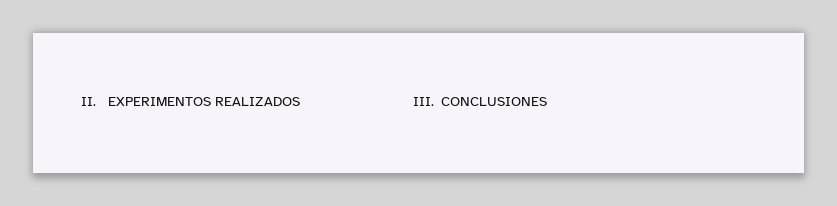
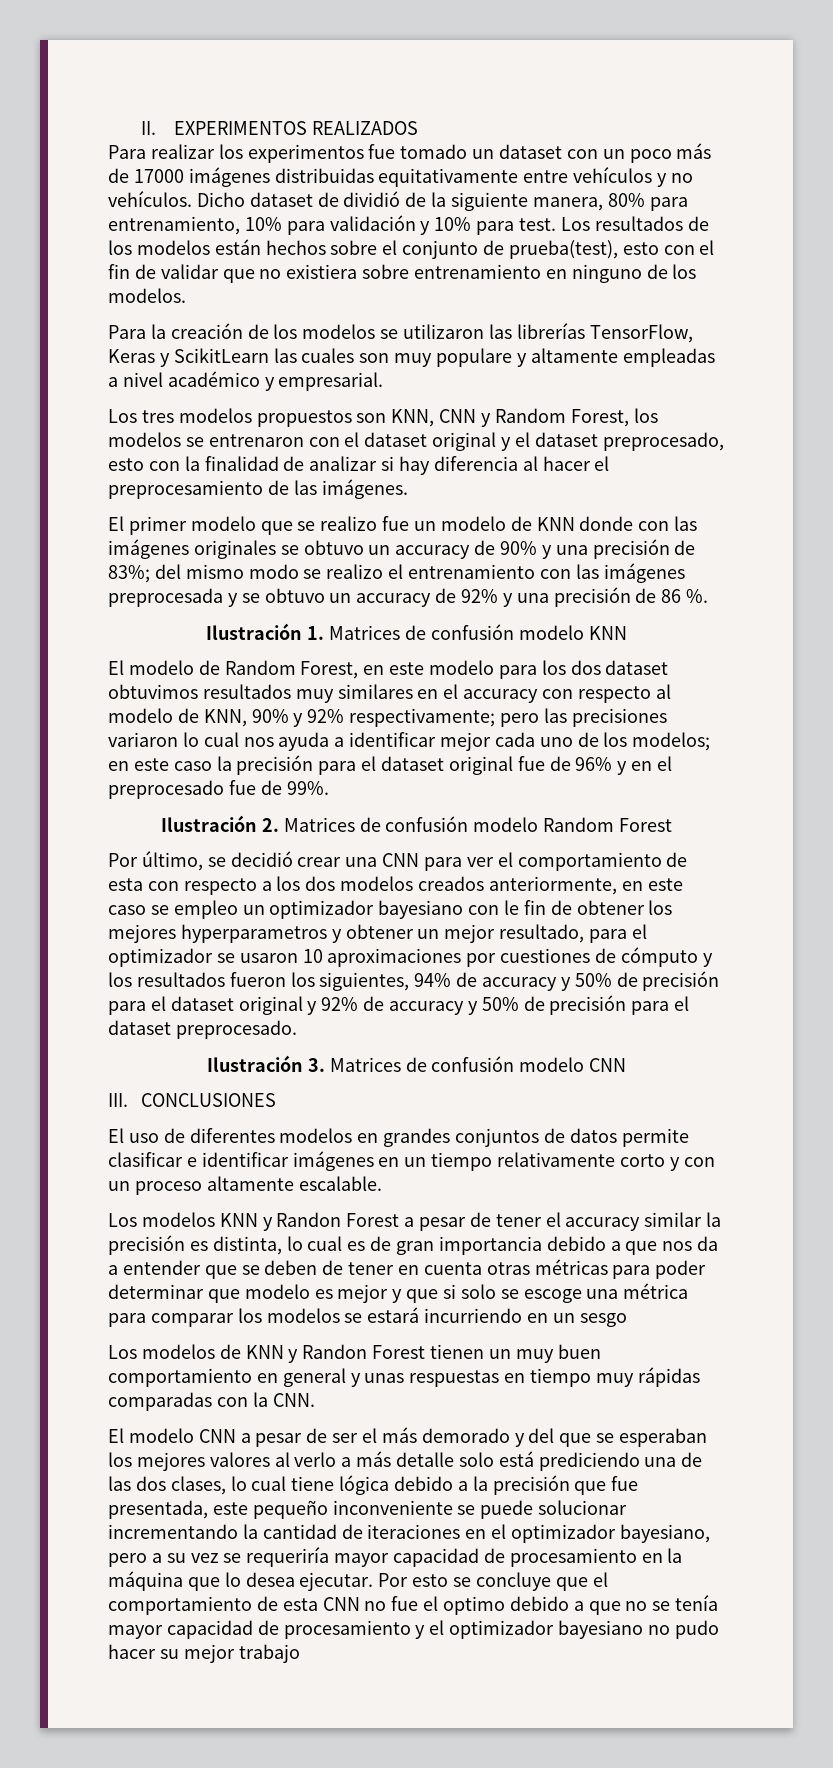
+ Para realizar los experimentos fue tomado un dataset con un poco más de 17000 imágenes distribuidas equitativamente entre vehículos y no vehículos. Dicho dataset de dividió de la siguiente manera, 80% para entrenamiento, 10% para validación y 10% para test. Los resultados de los modelos están hechos sobre el conjunto de prueba(test), esto con el fin de validar que no existiera sobre entrenamiento en ninguno de los modelos.
+ Para la creación de los modelos se utilizaron las librerías TensorFlow, Keras y ScikitLearn las cuales son muy populare y altamente empleadas a nivel académico y empresarial.
+ Los tres modelos propuestos son KNN, CNN y Random Forest, los modelos se entrenaron con el dataset original y el dataset preprocesado, esto con la finalidad de analizar si hay diferencia al hacer el preprocesamiento de las imágenes.
+ El primer modelo que se realizo fue un modelo de KNN donde con las imágenes originales se obtuvo un accuracy de 90% y una precisión de 83%; del mismo modo se realizo el entrenamiento con las imágenes preprocesada y se obtuvo un accuracy de 92% y una precisión de 86 %.
+ Ilustración 1. Matrices de confusión modelo KNN
+ El modelo de Random Forest, en este modelo para los dos dataset obtuvimos resultados muy similares en el accuracy con respecto al modelo de KNN, 90% y 92% respectivamente; pero las precisiones variaron lo cual nos ayuda a identificar mejor cada uno de los modelos; en este caso la precisión para el dataset original fue de 96% y en el preprocesado fue de 99%.
+ Ilustración 2. Matrices de confusión modelo Random Forest
+ Por último, se decidió crear una CNN para ver el comportamiento de esta con respecto a los dos modelos creados anteriormente, en este caso se empleo un optimizador bayesiano con le fin de obtener los mejores hyperparametros y obtener un mejor resultado, para el optimizador se usaron 10 aproximaciones por cuestiones de cómputo y los resultados fueron los siguientes, 94% de accuracy y 50% de precisión para el dataset original y 92% de accuracy y 50% de precisión para el dataset preprocesado.
+ Ilustración 3. Matrices de confusión modelo CNN
  III. CONCLUSIONES
+ El uso de diferentes modelos en grandes conjuntos de datos permite clasificar e identificar imágenes en un tiempo relativamente corto y con un proceso altamente escalable.
+ Los modelos KNN y Randon Forest a pesar de tener el accuracy similar la precisión es distinta, lo cual es de gran importancia debido a que nos da a entender que se deben de tener en cuenta otras métricas para poder determinar que modelo es mejor y que si solo se escoge una métrica para comparar los modelos se estará incurriendo en un sesgo
+ Los modelos de KNN y Randon Forest tienen un muy buen comportamiento en general y unas respuestas en tiempo muy rápidas comparadas con la CNN.
+ El modelo CNN a pesar de ser el más demorado y del que se esperaban los mejores valores al verlo a más detalle solo está prediciendo una de las dos clases, lo cual tiene lógica debido a la precisión que fue presentada, este pequeño inconveniente se puede solucionar incrementando la cantidad de iteraciones en el optimizador bayesiano, pero a su vez se requeriría mayor capacidad de procesamiento en la máquina que lo desea ejecutar. Por esto se concluye que el comportamiento de esta CNN no fue el optimo debido a que no se tenía mayor capacidad de procesamiento y el optimizador bayesiano no pudo hacer su mejor trabajo

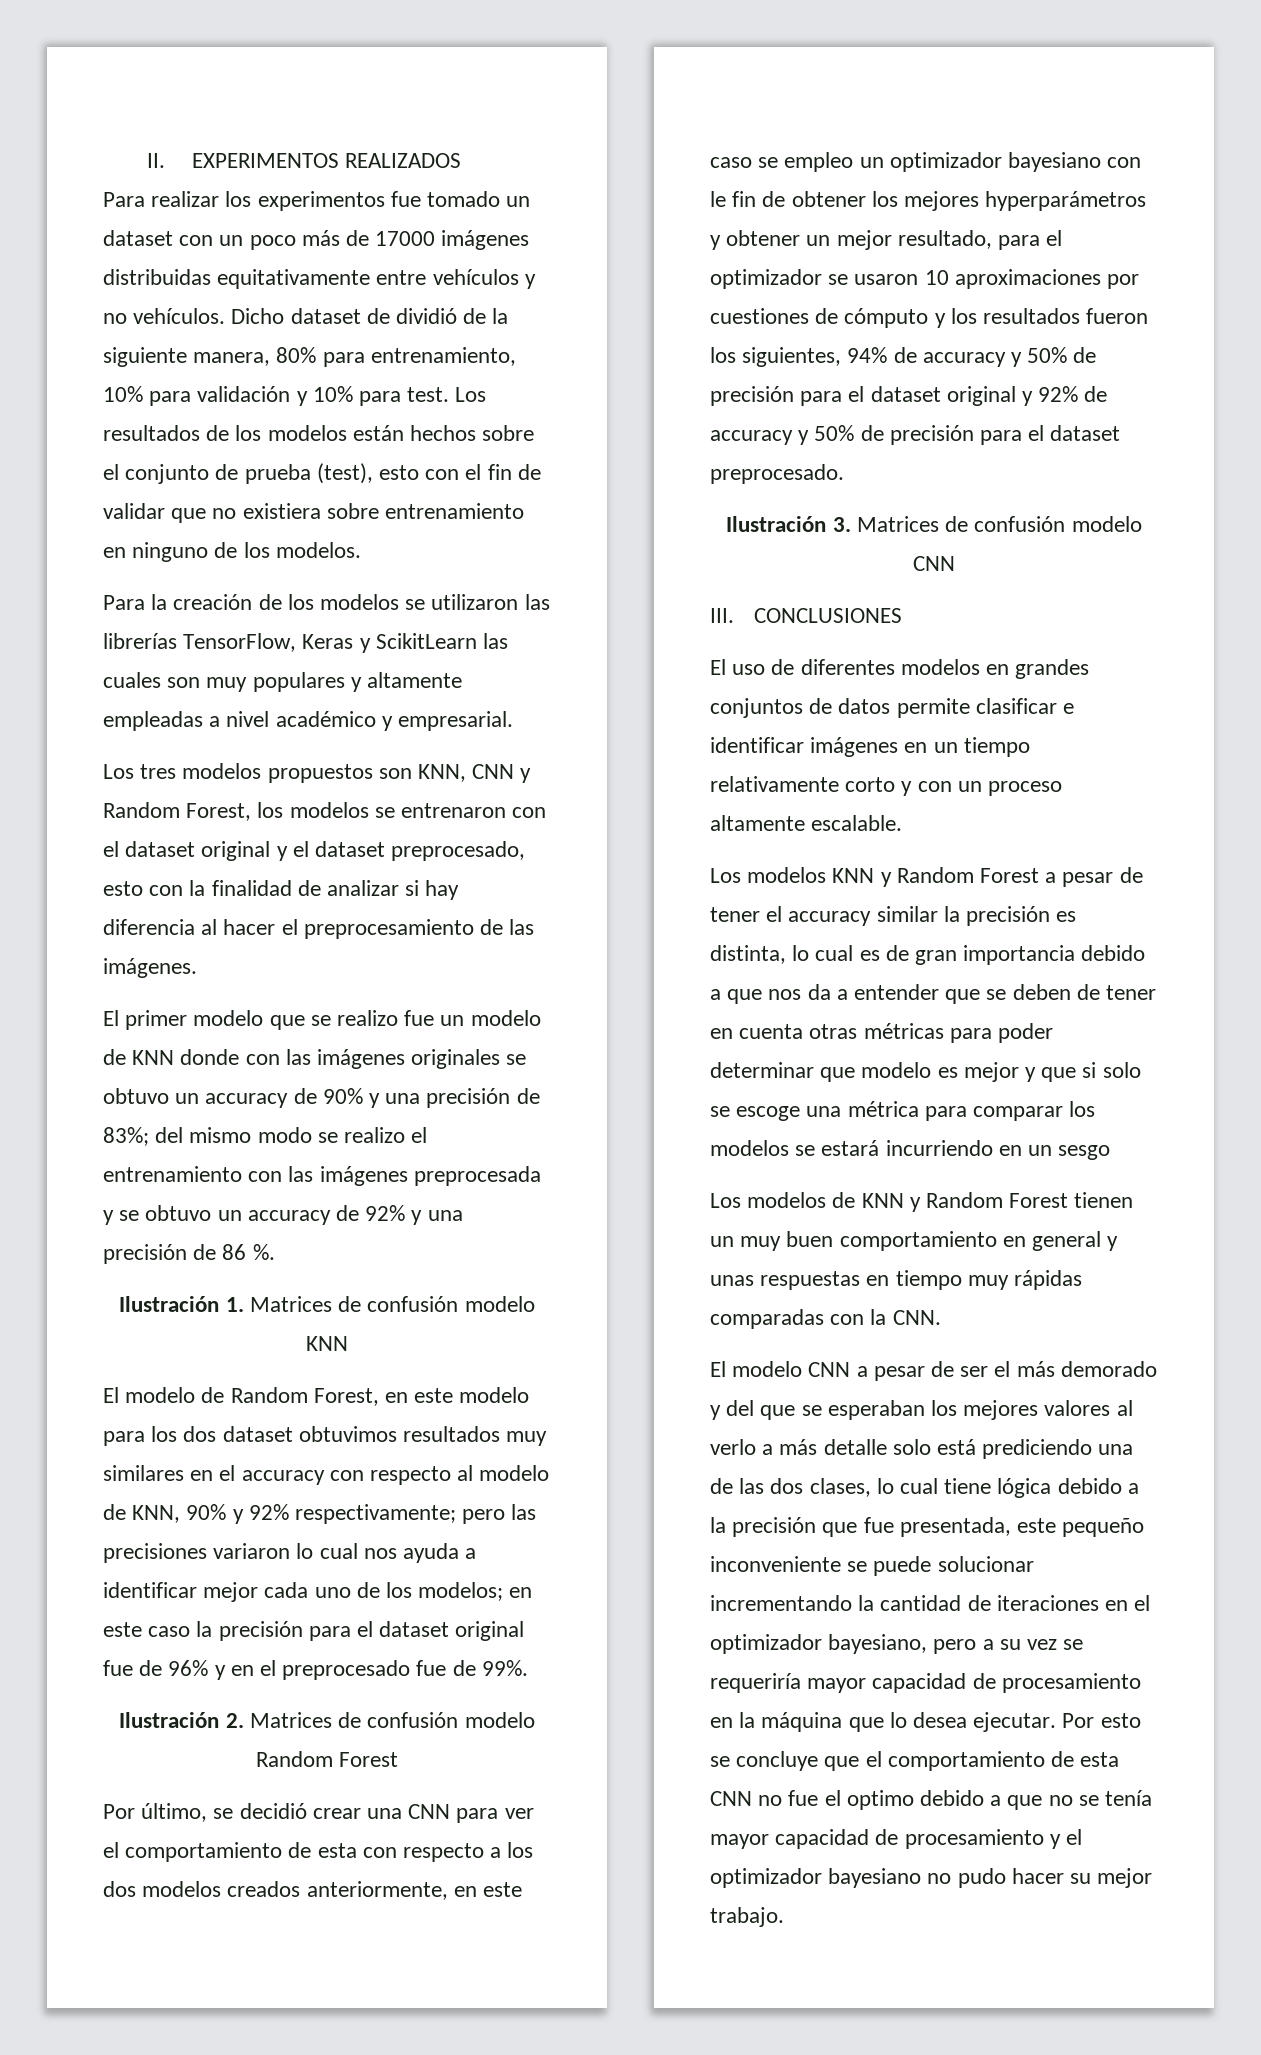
- Los resultados de los modelos están hechos sobre el conjunto de prueba(test), esto con el fin de validar que no existiera sobre entrenamiento en ninguno de los modelos.
+ Los resultados de los modelos están hechos sobre el conjunto de prueba (test), esto con el fin de validar que no existiera sobre entrenamiento en ninguno de los modelos.
- Para la creación de los modelos se utilizaron las librerías TensorFlow, Keras y ScikitLearn las cuales son muy populare y altamente empleadas a nivel académico y empresarial.
+ Para la creación de los modelos se utilizaron las librerías TensorFlow, Keras y ScikitLearn las cuales son muy populares y altamente empleadas a nivel académico y empresarial.
- Por último, se decidió crear una CNN para ver el comportamiento de esta con respecto a los dos modelos creados anteriormente, en este caso se empleo un optimizador bayesiano con le fin de obtener los mejores hyperparametros y obtener un mejor resultado, para el optimizador se usaron 10 aproximaciones por cuestiones de cómputo y los resultados fueron los siguientes, 94% de accuracy y 50% de precisión para el dataset original y 92% de accuracy y 50% de precisión para el dataset preprocesado.
+ Por último, se decidió crear una CNN para ver el comportamiento de esta con respecto a los dos modelos creados anteriormente, en este caso se empleo un optimizador bayesiano con le fin de obtener los mejores hyperparámetros y obtener un mejor resultado, para el optimizador se usaron 10 aproximaciones por cuestiones de cómputo y los resultados fueron los siguientes, 94% de accuracy y 50% de precisión para el dataset original y 92% de accuracy y 50% de precisión para el dataset preprocesado.
- Los modelos KNN y Randon Forest a pesar de tener el accuracy similar la precisión es distinta, lo cual es de gran importancia debido a que nos da a entender que se deben de tener en cuenta otras métricas para poder determinar que modelo es mejor y que si solo se escoge una métrica para comparar los modelos se estará incurriendo en un sesgo
+ Los modelos KNN y Random Forest a pesar de tener el accuracy similar la precisión es distinta, lo cual es de gran importancia debido a que nos da a entender que se deben de tener en cuenta otras métricas para poder determinar que modelo es mejor y que si solo se escoge una métrica para comparar los modelos se estará incurriendo en un sesgo
- Los modelos de KNN y Randon Forest tienen un muy buen comportamiento en general y unas respuestas en tiempo muy rápidas comparadas con la CNN.
+ Los modelos de KNN y Random Forest tienen un muy buen comportamiento en general y unas respuestas en tiempo muy rápidas comparadas con la CNN.
- Por esto se concluye que el comportamiento de esta CNN no fue el optimo debido a que no se tenía mayor capacidad de procesamiento y el optimizador bayesiano no pudo hacer su mejor trabajo
+ Por esto se concluye que el comportamiento de esta CNN no fue el optimo debido a que no se tenía mayor capacidad de procesamiento y el optimizador bayesiano no pudo hacer su mejor trabajo.

